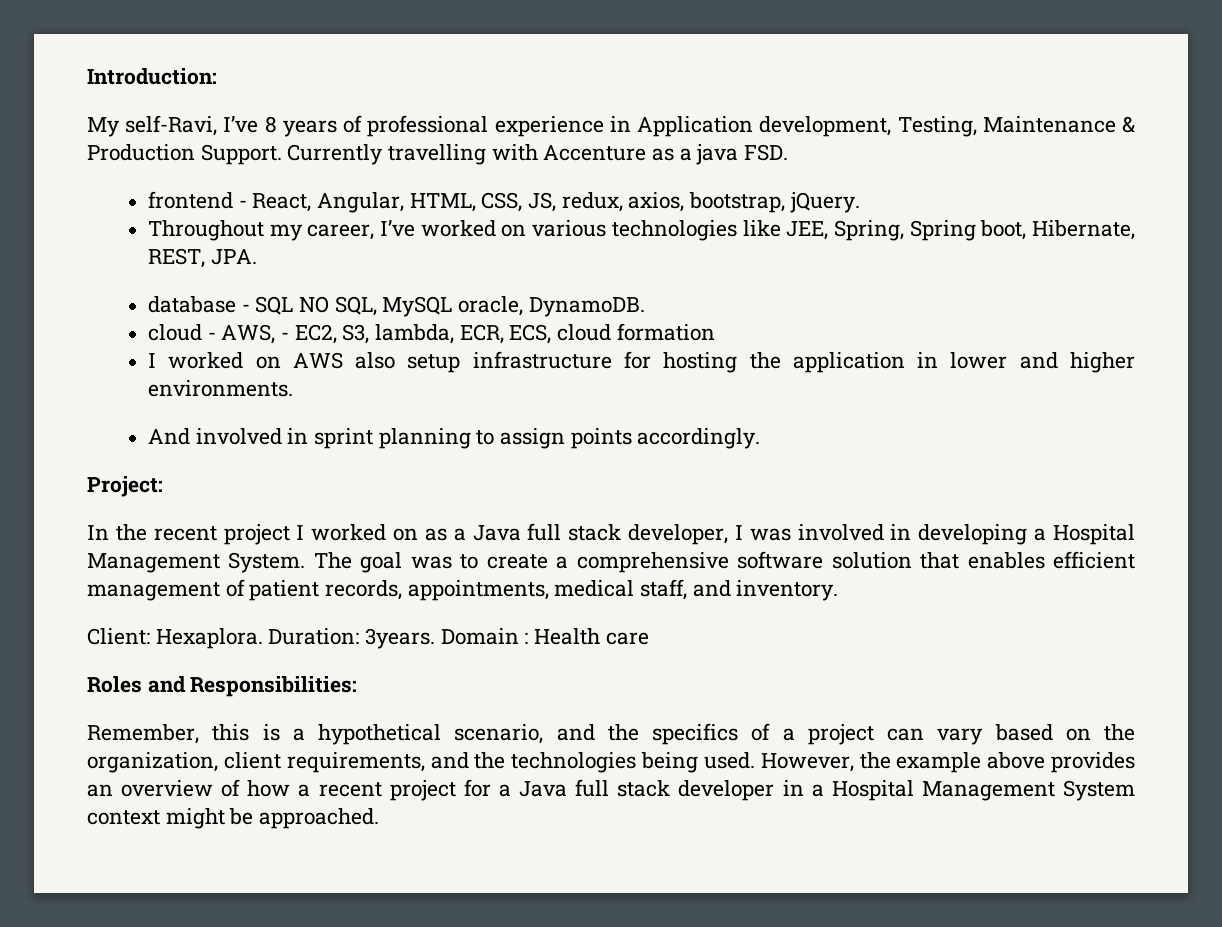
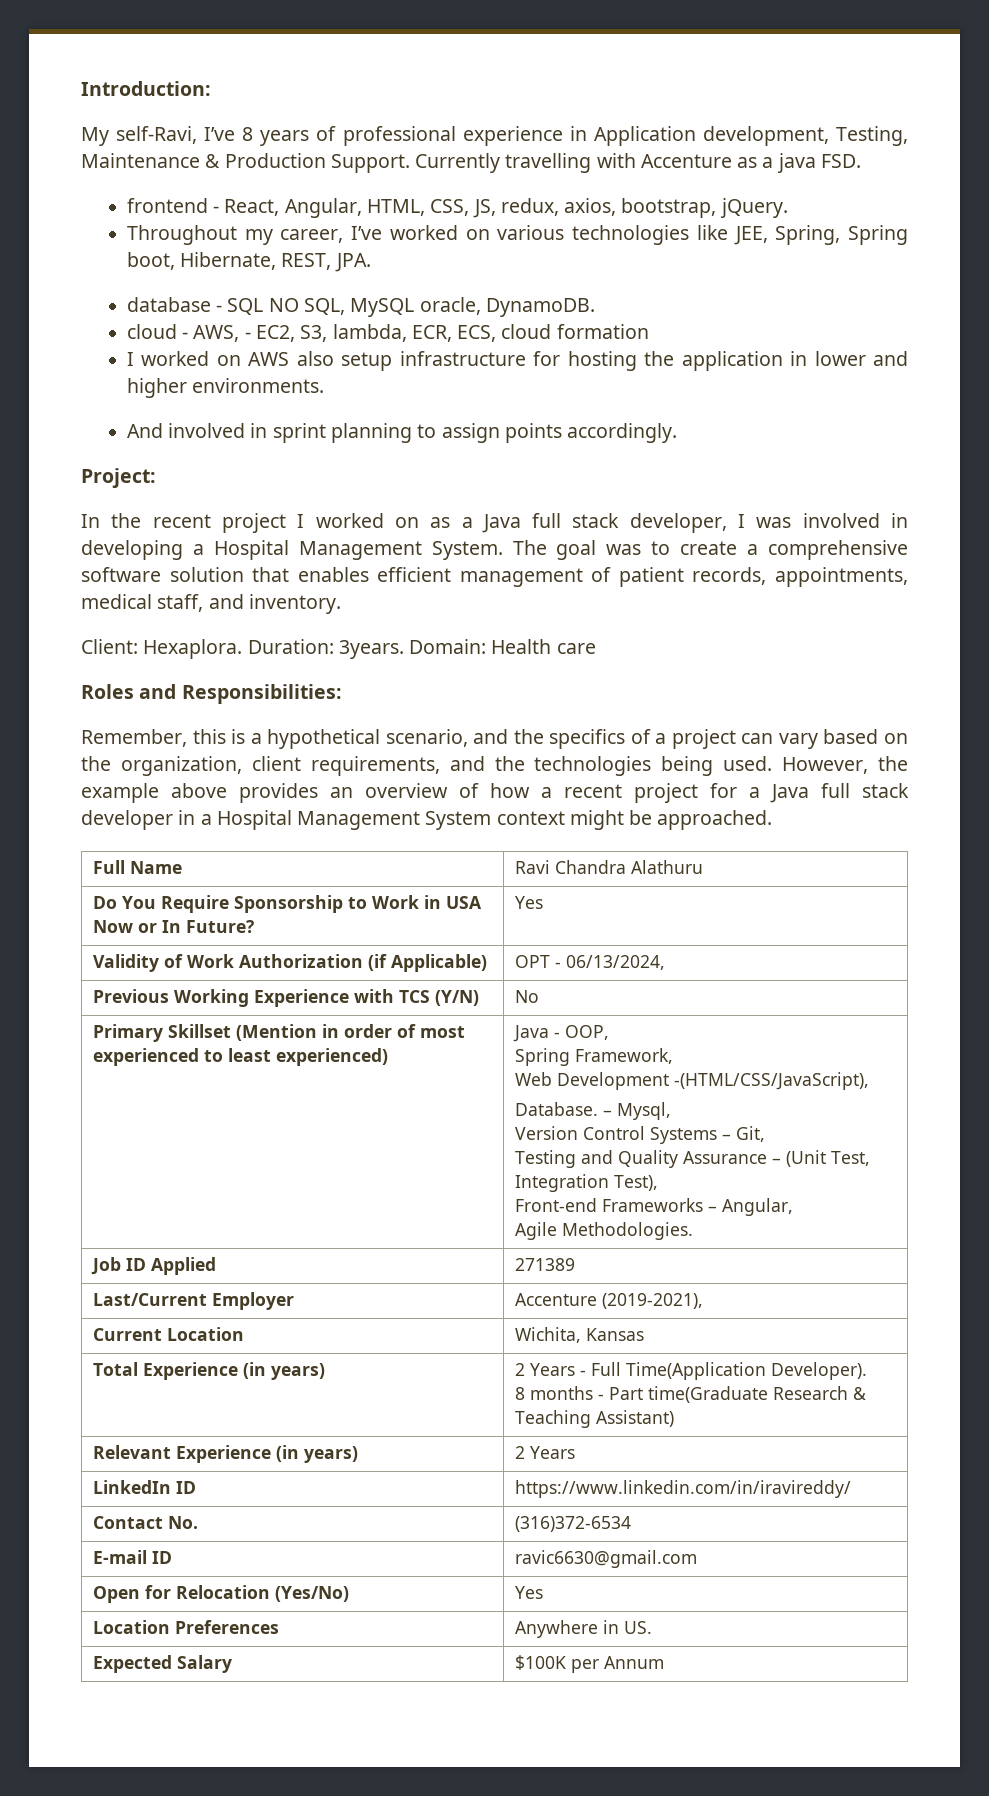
- Domain : Health care
+ Domain: Health care
+ Full Name | Ravi Chandra Alathuru
+ Do You Require Sponsorship to Work in USA Now or In Future? | Yes
+ Validity of Work Authorization (if Applicable) | OPT - 06/13/2024,
+ Previous Working Experience with TCS (Y/N) | No
+ Primary Skillset (Mention in order of most experienced to least experienced) | Java - OOP,
+ Spring Framework,
+ Web Development -(HTML/CSS/JavaScript),
+ Database. – Mysql,
+ Version Control Systems – Git,
+ Testing and Quality Assurance – (Unit Test, Integration Test),
+ Front-end Frameworks – Angular,
+ Agile Methodologies.
+ Job ID Applied | 271389
+ Last/Current Employer | Accenture (2019-2021),
+ Current Location | Wichita, Kansas
+ Total Experience (in years) | 2 Years - Full Time(Application Developer).
+ 8 months - Part time(Graduate Research & Teaching Assistant)
+ Relevant Experience (in years) | 2 Years
+ LinkedIn ID | https://www.linkedin.com/in/iravireddy/
+ Contact No. | (316)372-6534
+ E-mail ID | ravic6630@gmail.com
+ Open for Relocation (Yes/No) | Yes
+ Location Preferences | Anywhere in US.
+ Expected Salary | $100K per Annum

